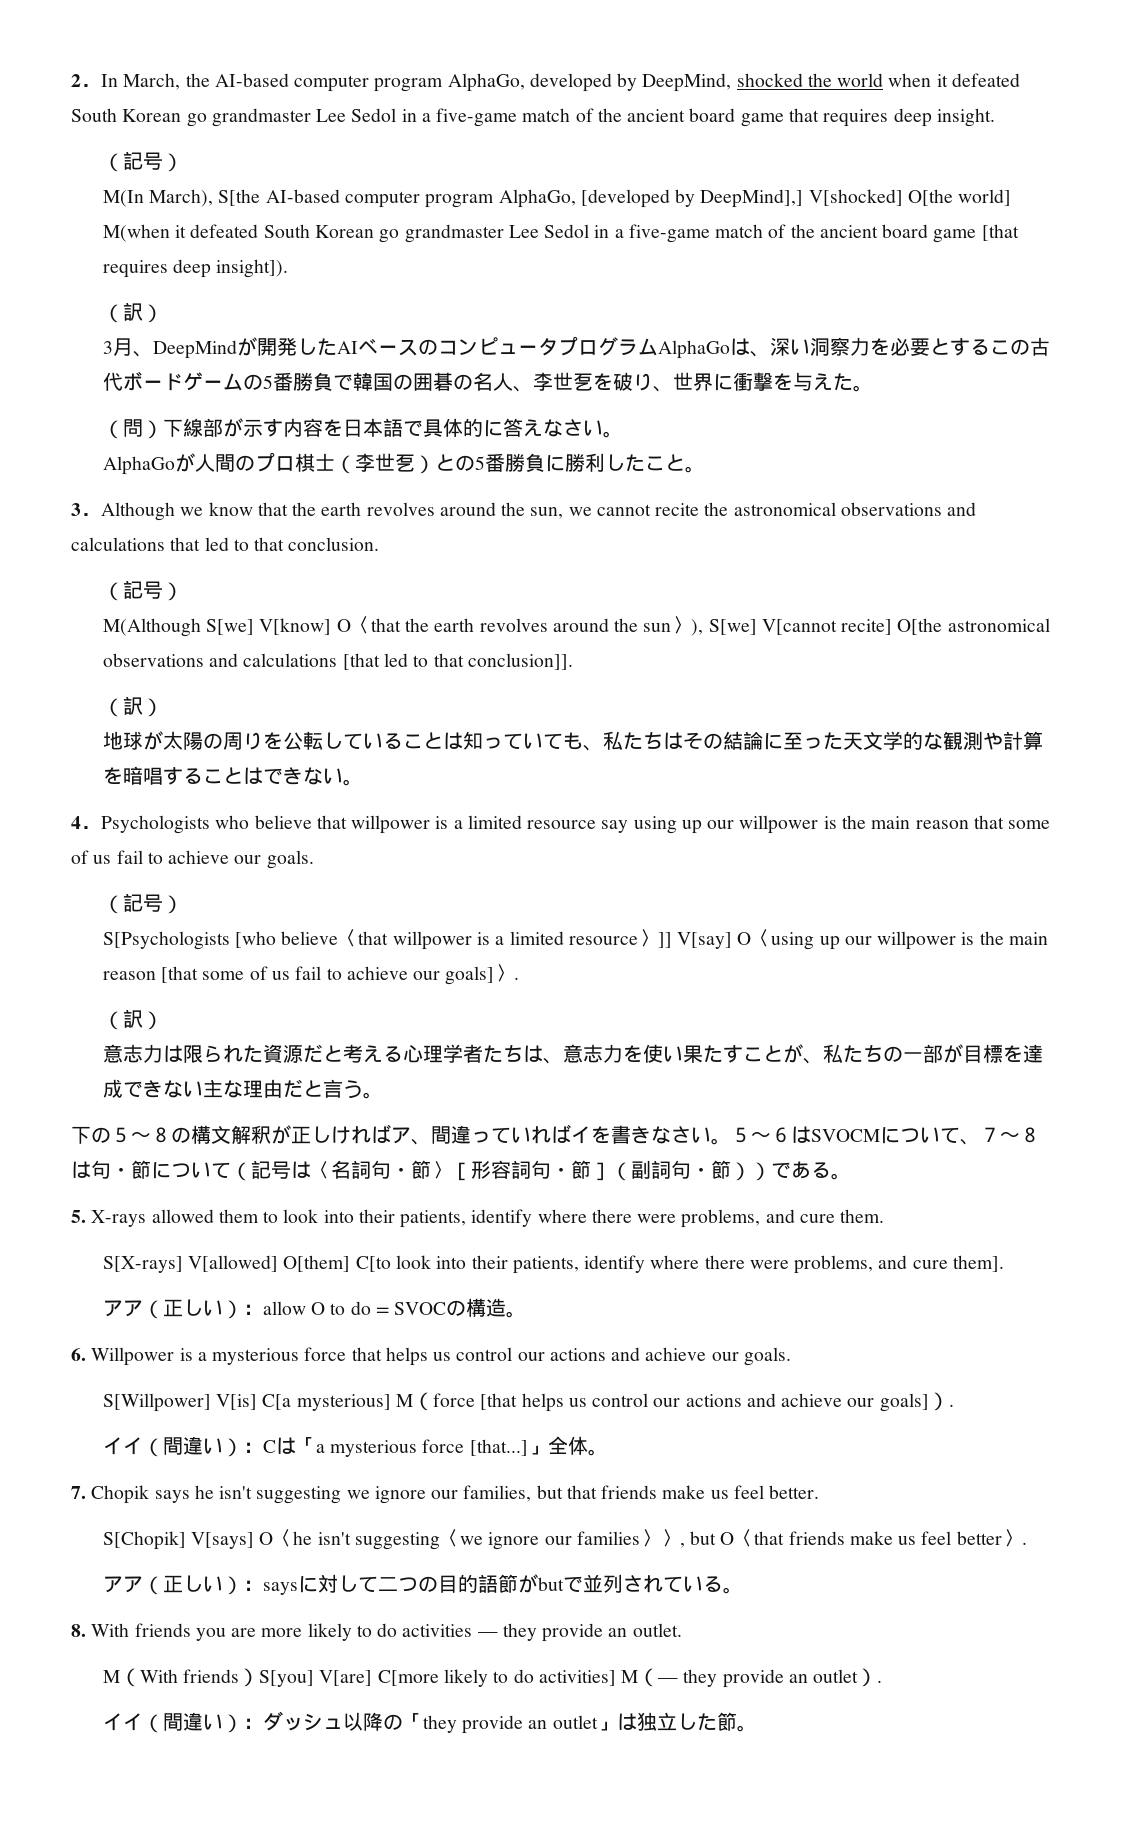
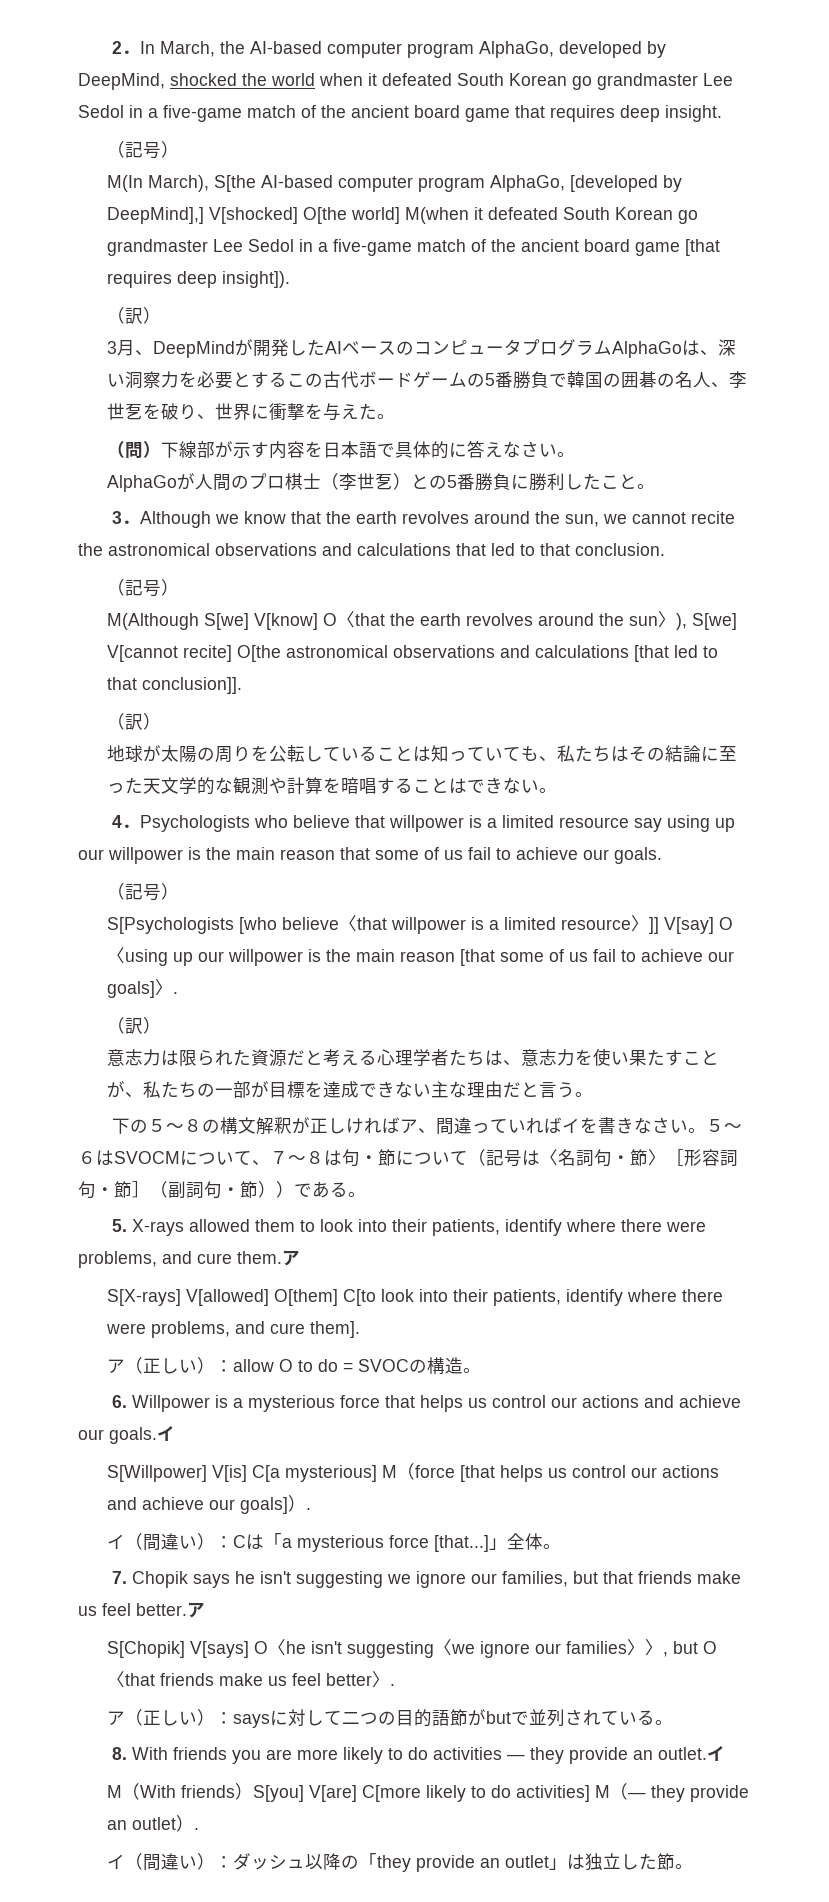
- 5. X-rays allowed them to look into their patients, identify where there were problems, and cure them.
+ 5. X-rays allowed them to look into their patients, identify where there were problems, and cure them.ア
- アア（正しい）：allow O to do = SVOCの構造。
+ ア（正しい）：allow O to do = SVOCの構造。
- 6. Willpower is a mysterious force that helps us control our actions and achieve our goals.
+ 6. Willpower is a mysterious force that helps us control our actions and achieve our goals.イ
- イイ（間違い）：Cは「a mysterious force [that...]」全体。
+ イ（間違い）：Cは「a mysterious force [that...]」全体。
- 7. Chopik says he isn't suggesting we ignore our families, but that friends make us feel better.
+ 7. Chopik says he isn't suggesting we ignore our families, but that friends make us feel better.ア
- アア（正しい）：saysに対して二つの目的語節がbutで並列されている。
+ ア（正しい）：saysに対して二つの目的語節がbutで並列されている。
- 8. With friends you are more likely to do activities — they provide an outlet.
+ 8. With friends you are more likely to do activities — they provide an outlet.イ
- イイ（間違い）：ダッシュ以降の「they provide an outlet」は独立した節。
+ イ（間違い）：ダッシュ以降の「they provide an outlet」は独立した節。

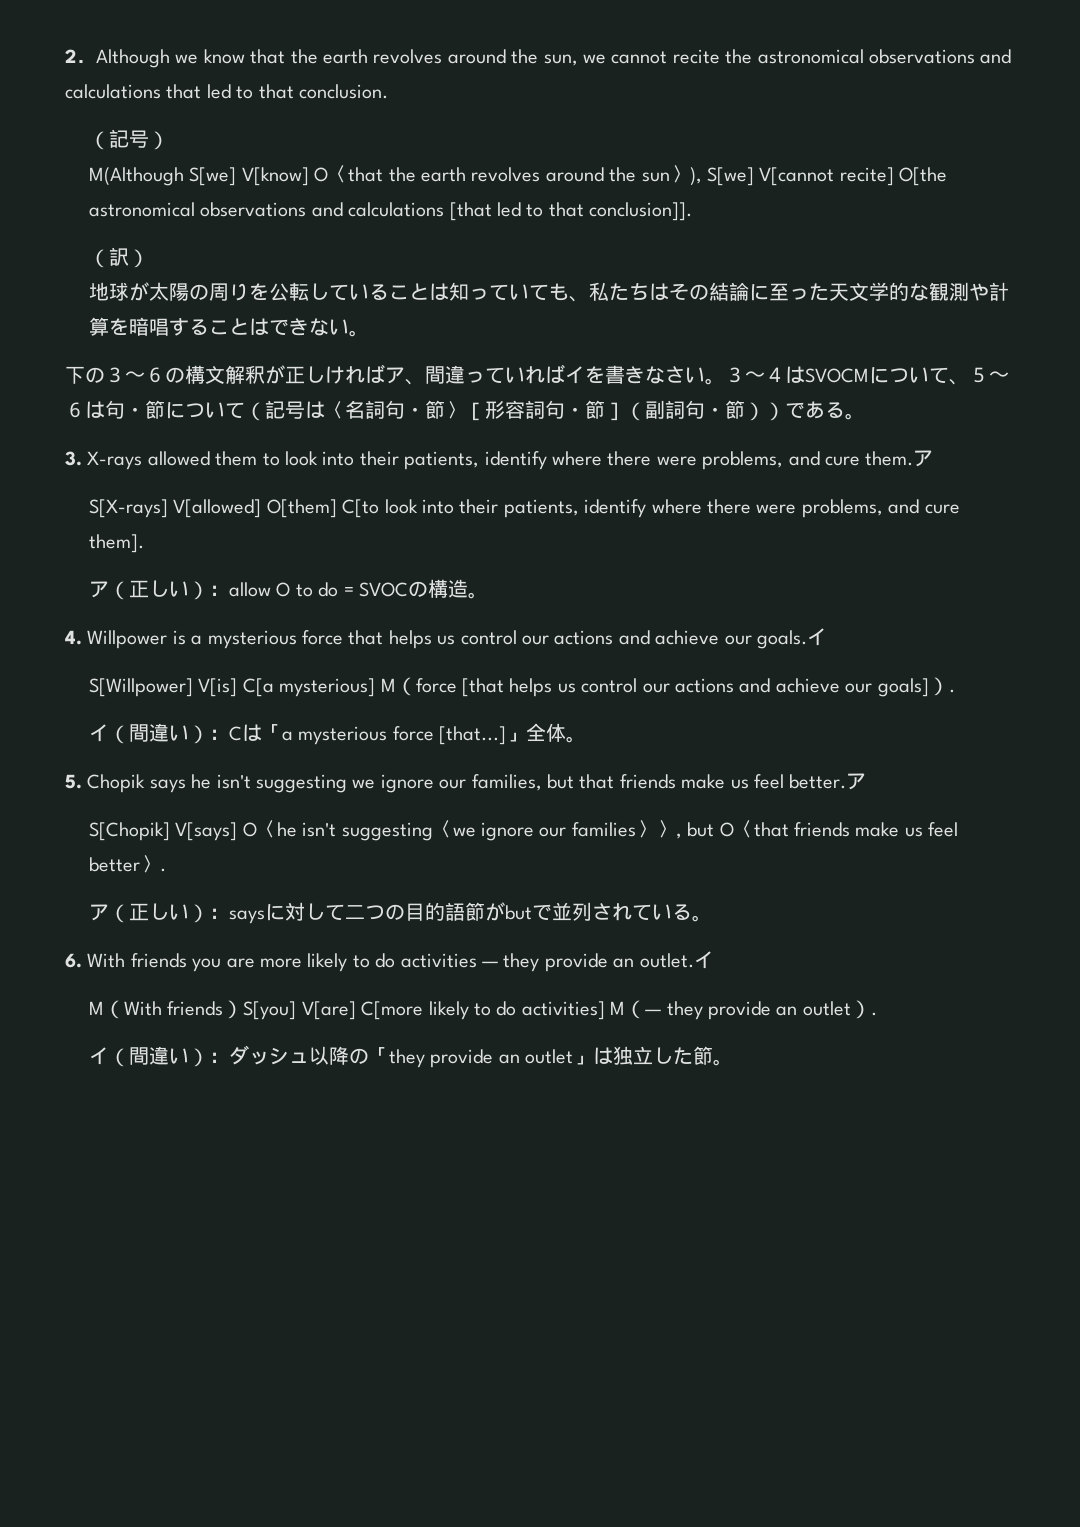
- 2．In March, the AI-based computer program AlphaGo, developed by DeepMind, shocked the world when it defeated South Korean go grandmaster Lee Sedol in a five-game match of the ancient board game that requires deep insight.
- （記号）
- M(In March), S[the AI-based computer program AlphaGo, [developed by DeepMind],] V[shocked] O[the world] M(when it defeated South Korean go grandmaster Lee Sedol in a five-game match of the ancient board game [that requires deep insight]).
- （訳）
- 3月、DeepMindが開発したAIベースのコンピュータプログラムAlphaGoは、深い洞察力を必要とするこの古代ボードゲームの5番勝負で韓国の囲碁の名人、李世乭を破り、世界に衝撃を与えた。
- （問）下線部が示す内容を日本語で具体的に答えなさい。
- AlphaGoが人間のプロ棋士（李世乭）との5番勝負に勝利したこと。
- 3．Although we know that the earth revolves around the sun, we cannot recite the astronomical observations and calculations that led to that conclusion.
+ 2．Although we know that the earth revolves around the sun, we cannot recite the astronomical observations and calculations that led to that conclusion.
- 4．Psychologists who believe that willpower is a limited resource say using up our willpower is the main reason that some of us fail to achieve our goals.
- （記号）
- S[Psychologists [who believe〈that willpower is a limited resource〉]] V[say] O〈using up our willpower is the main reason [that some of us fail to achieve our goals]〉.
- （訳）
- 意志力は限られた資源だと考える心理学者たちは、意志力を使い果たすことが、私たちの一部が目標を達成できない主な理由だと言う。
- 下の５〜８の構文解釈が正しければア、間違っていればイを書きなさい。
+ 下の３〜６の構文解釈が正しければア、間違っていればイを書きなさい。
- ５〜６はSVOCMについて、７〜８は句・節について（記号は〈名詞句・節〉［形容詞句・節］（副詞句・節））である。
+ ３〜４はSVOCMについて、５〜６は句・節について（記号は〈名詞句・節〉［形容詞句・節］（副詞句・節））である。
- 5. X-rays allowed them to look into their patients, identify where there were problems, and cure them.
+ 3. X-rays allowed them to look into their patients, identify where there were problems, and cure them.
- 6. Willpower is a mysterious force that helps us control our actions and achieve our goals.
+ 4. Willpower is a mysterious force that helps us control our actions and achieve our goals.
- 7. Chopik says he isn't suggesting we ignore our families, but that friends make us feel better.
+ 5. Chopik says he isn't suggesting we ignore our families, but that friends make us feel better.
- 8. With friends you are more likely to do activities — they provide an outlet.
+ 6. With friends you are more likely to do activities — they provide an outlet.

